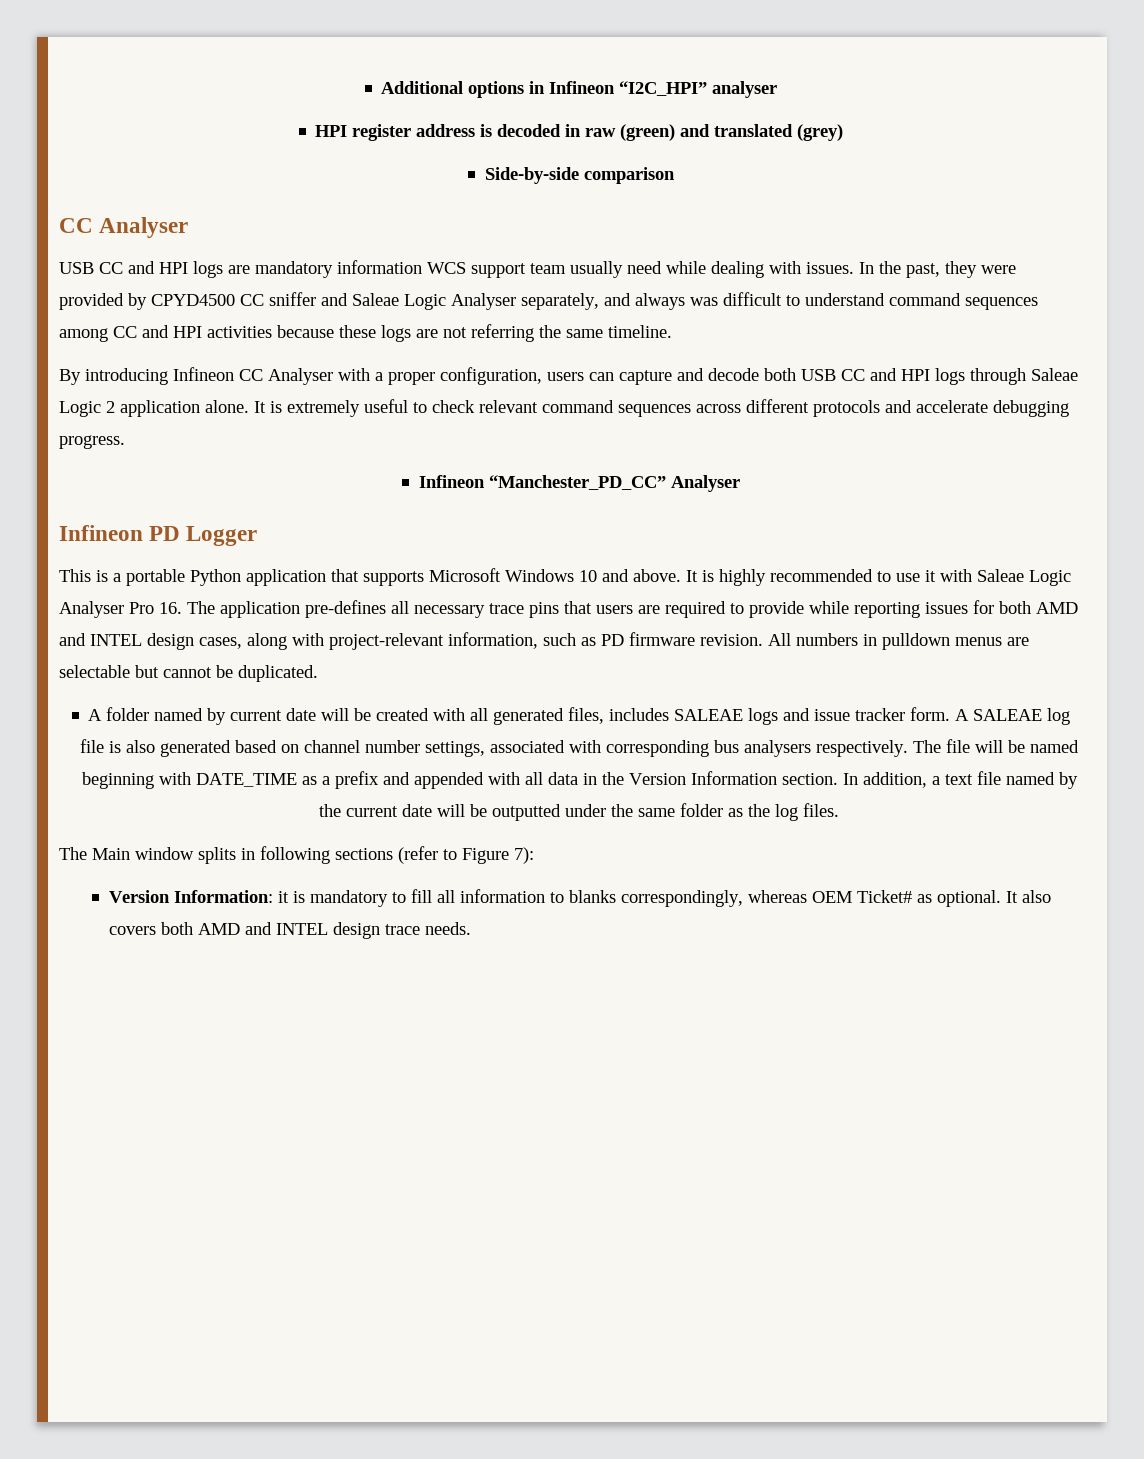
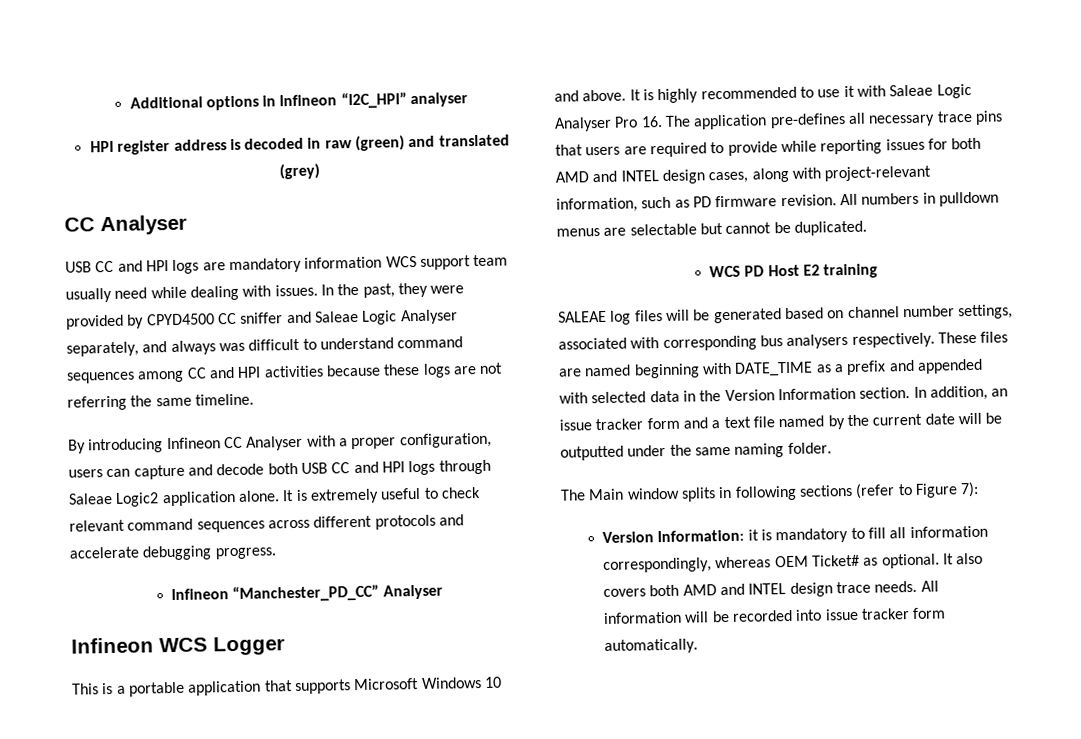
- Side-by-side comparison
- By introducing Infineon CC Analyser with a proper configuration, users can capture and decode both USB CC and HPI logs through Saleae Logic 2 application alone.
+ By introducing Infineon CC Analyser with a proper configuration, users can capture and decode both USB CC and HPI logs through Saleae Logic2 application alone.
- Infineon PD Logger
+ Infineon WCS Logger
- This is a portable Python application that supports Microsoft Windows 10 and above.
+ This is a portable application that supports Microsoft Windows 10 and above.
- A folder named by current date will be created with all generated files, includes SALEAE logs and issue tracker form. A SALEAE log file is also generated based on channel number settings, associated with corresponding bus analysers respectively.
+ WCS PD Host E2 training
+ SALEAE log files will be generated based on channel number settings, associated with corresponding bus analysers respectively.
- The file will be named beginning with DATE_TIME as a prefix and appended with all data in the Version Information section.
+ These files are named beginning with DATE_TIME as a prefix and appended with selected data in the Version Information section.
- In addition, a text file named by the current date will be outputted under the same folder as the log files.
+ In addition, an issue tracker form and a text file named by the current date will be outputted under the same naming folder.
- Version Information: it is mandatory to fill all information to blanks correspondingly, whereas OEM Ticket# as optional.
+ Version Information: it is mandatory to fill all information correspondingly, whereas OEM Ticket# as optional.
+ All information will be recorded into issue tracker form automatically.

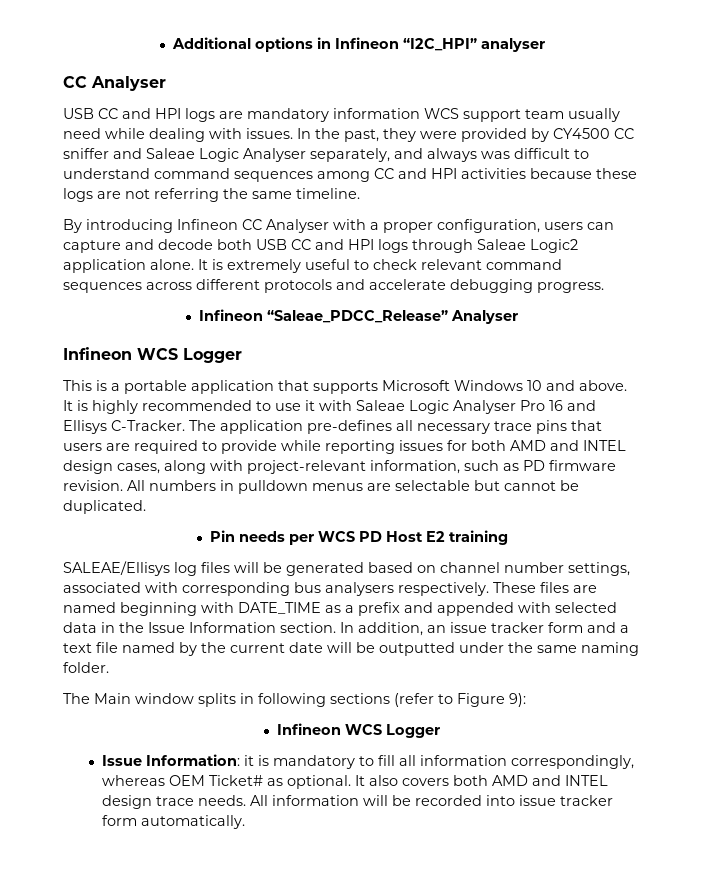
- HPI register address is decoded in raw (green) and translated (grey)
- In the past, they were provided by CPYD4500 CC sniffer and Saleae Logic Analyser separately, and always was difficult to understand command sequences among CC and HPI activities because these logs are not referring the same timeline.
+ In the past, they were provided by CY4500 CC sniffer and Saleae Logic Analyser separately, and always was difficult to understand command sequences among CC and HPI activities because these logs are not referring the same timeline.
- Infineon “Manchester_PD_CC” Analyser
+ Infineon “Saleae_PDCC_Release” Analyser
- It is highly recommended to use it with Saleae Logic Analyser Pro 16. The application pre-defines all necessary trace pins that users are required to provide while reporting issues for both AMD and INTEL design cases, along with project-relevant information, such as PD firmware revision.
+ It is highly recommended to use it with Saleae Logic Analyser Pro 16 and Ellisys C-Tracker. The application pre-defines all necessary trace pins that users are required to provide while reporting issues for both AMD and INTEL design cases, along with project-relevant information, such as PD firmware revision.
- WCS PD Host E2 training
+ Pin needs per WCS PD Host E2 training
- SALEAE log files will be generated based on channel number settings, associated with corresponding bus analysers respectively.
+ SALEAE/Ellisys log files will be generated based on channel number settings, associated with corresponding bus analysers respectively.
- These files are named beginning with DATE_TIME as a prefix and appended with selected data in the Version Information section.
+ These files are named beginning with DATE_TIME as a prefix and appended with selected data in the Issue Information section.
- The Main window splits in following sections (refer to Figure 7):
- Version Information: it is mandatory to fill all information correspondingly, whereas OEM Ticket# as optional.
+ The Main window splits in following sections (refer to Figure 9):
+ Infineon WCS Logger
+ Issue Information: it is mandatory to fill all information correspondingly, whereas OEM Ticket# as optional.

